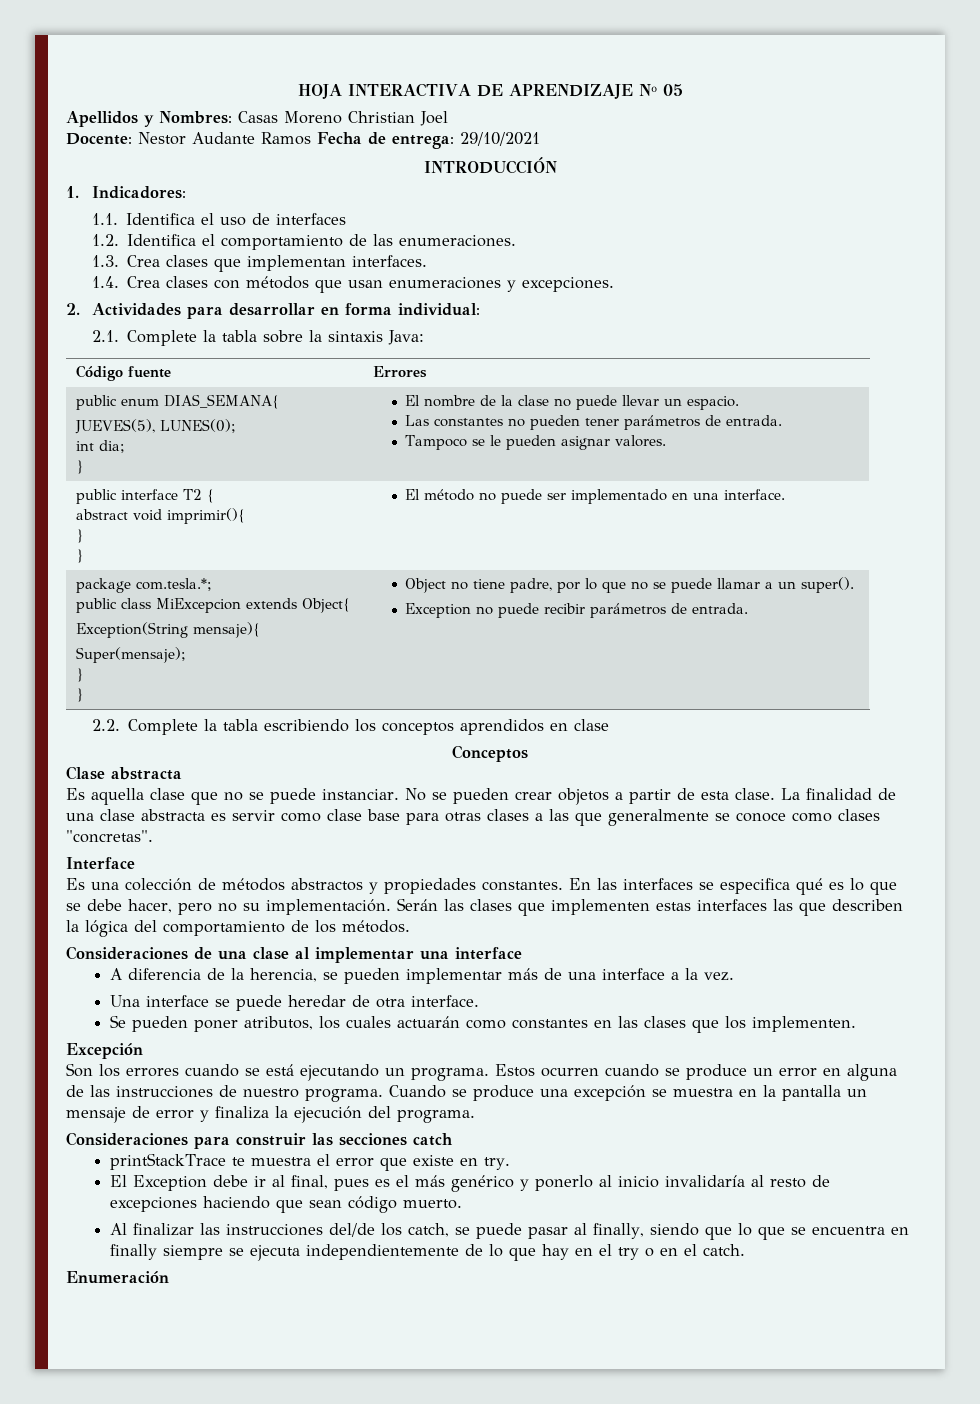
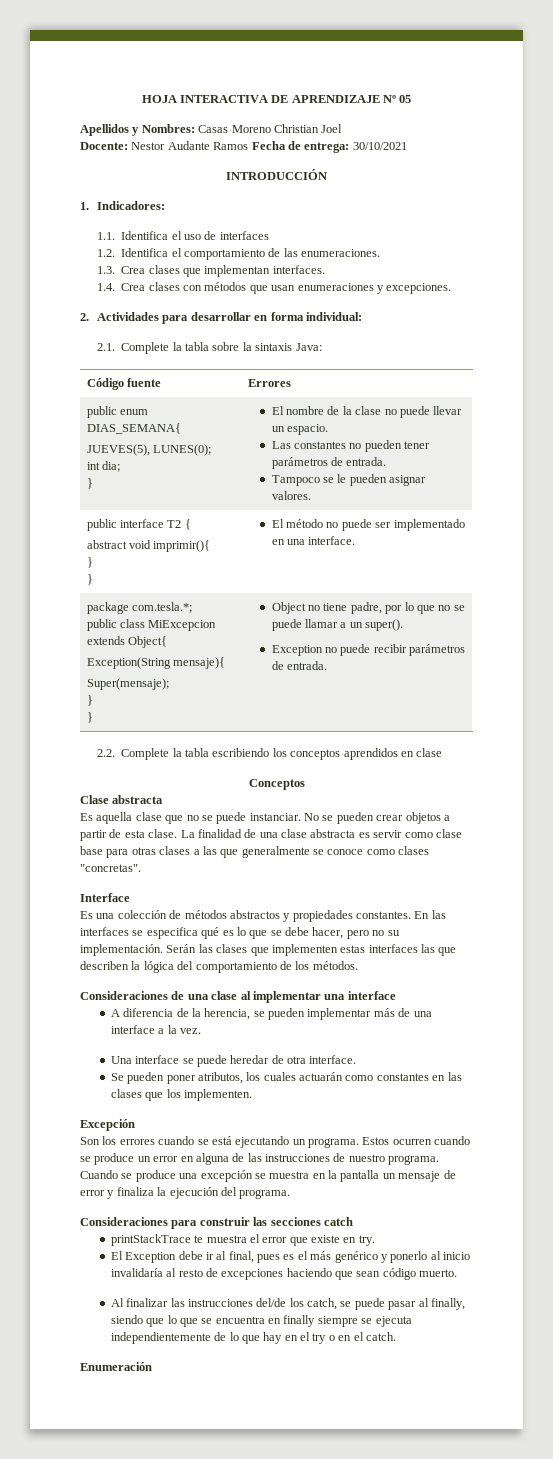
- Docente: Nestor Audante Ramos Fecha de entrega: 29/10/2021
+ Docente: Nestor Audante Ramos Fecha de entrega: 30/10/2021

